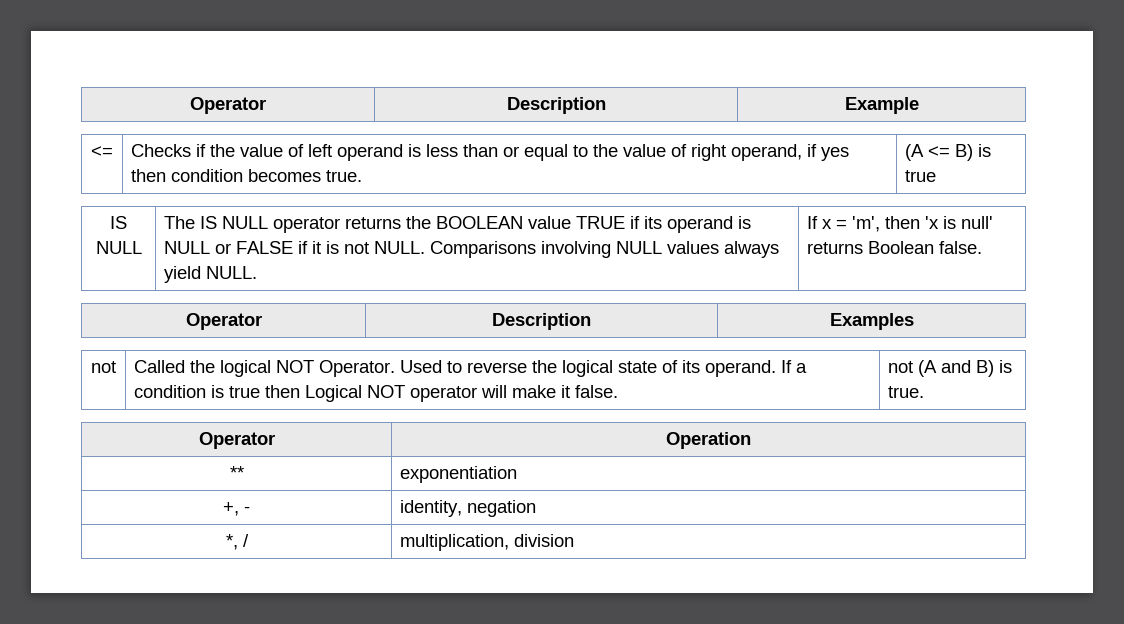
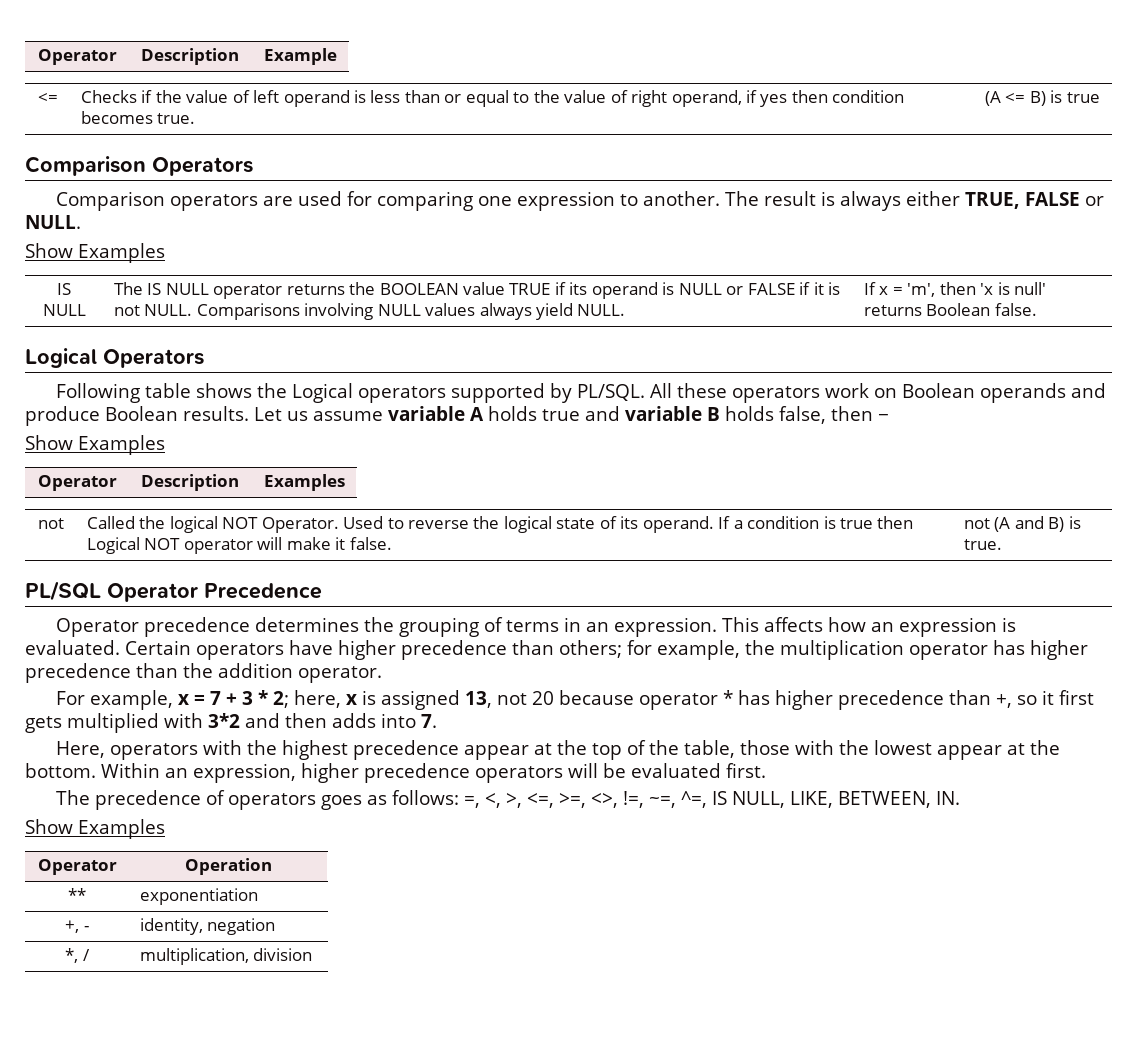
+ Comparison Operators
+ Comparison operators are used for comparing one expression to another. The result is always either TRUE, FALSE or NULL.
+ Show Examples
+ Logical Operators
+ Following table shows the Logical operators supported by PL/SQL. All these operators work on Boolean operands and produce Boolean results. Let us assume variable A holds true and variable B holds false, then −
+ Show Examples
+ PL/SQL Operator Precedence
+ Operator precedence determines the grouping of terms in an expression. This affects how an expression is evaluated. Certain operators have higher precedence than others; for example, the multiplication operator has higher precedence than the addition operator.
+ For example, x = 7 + 3 * 2; here, x is assigned 13, not 20 because operator * has higher precedence than +, so it first gets multiplied with 3*2 and then adds into 7.
+ Here, operators with the highest precedence appear at the top of the table, those with the lowest appear at the bottom. Within an expression, higher precedence operators will be evaluated first.
+ The precedence of operators goes as follows: =, <, >, <=, >=, <>, !=, ~=, ^=, IS NULL, LIKE, BETWEEN, IN.
+ Show Examples

